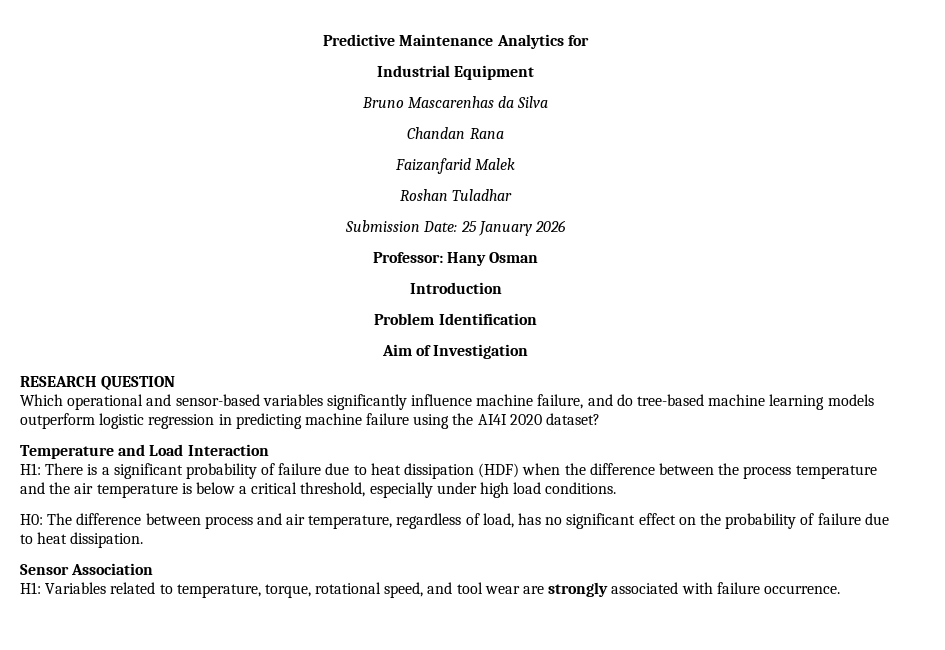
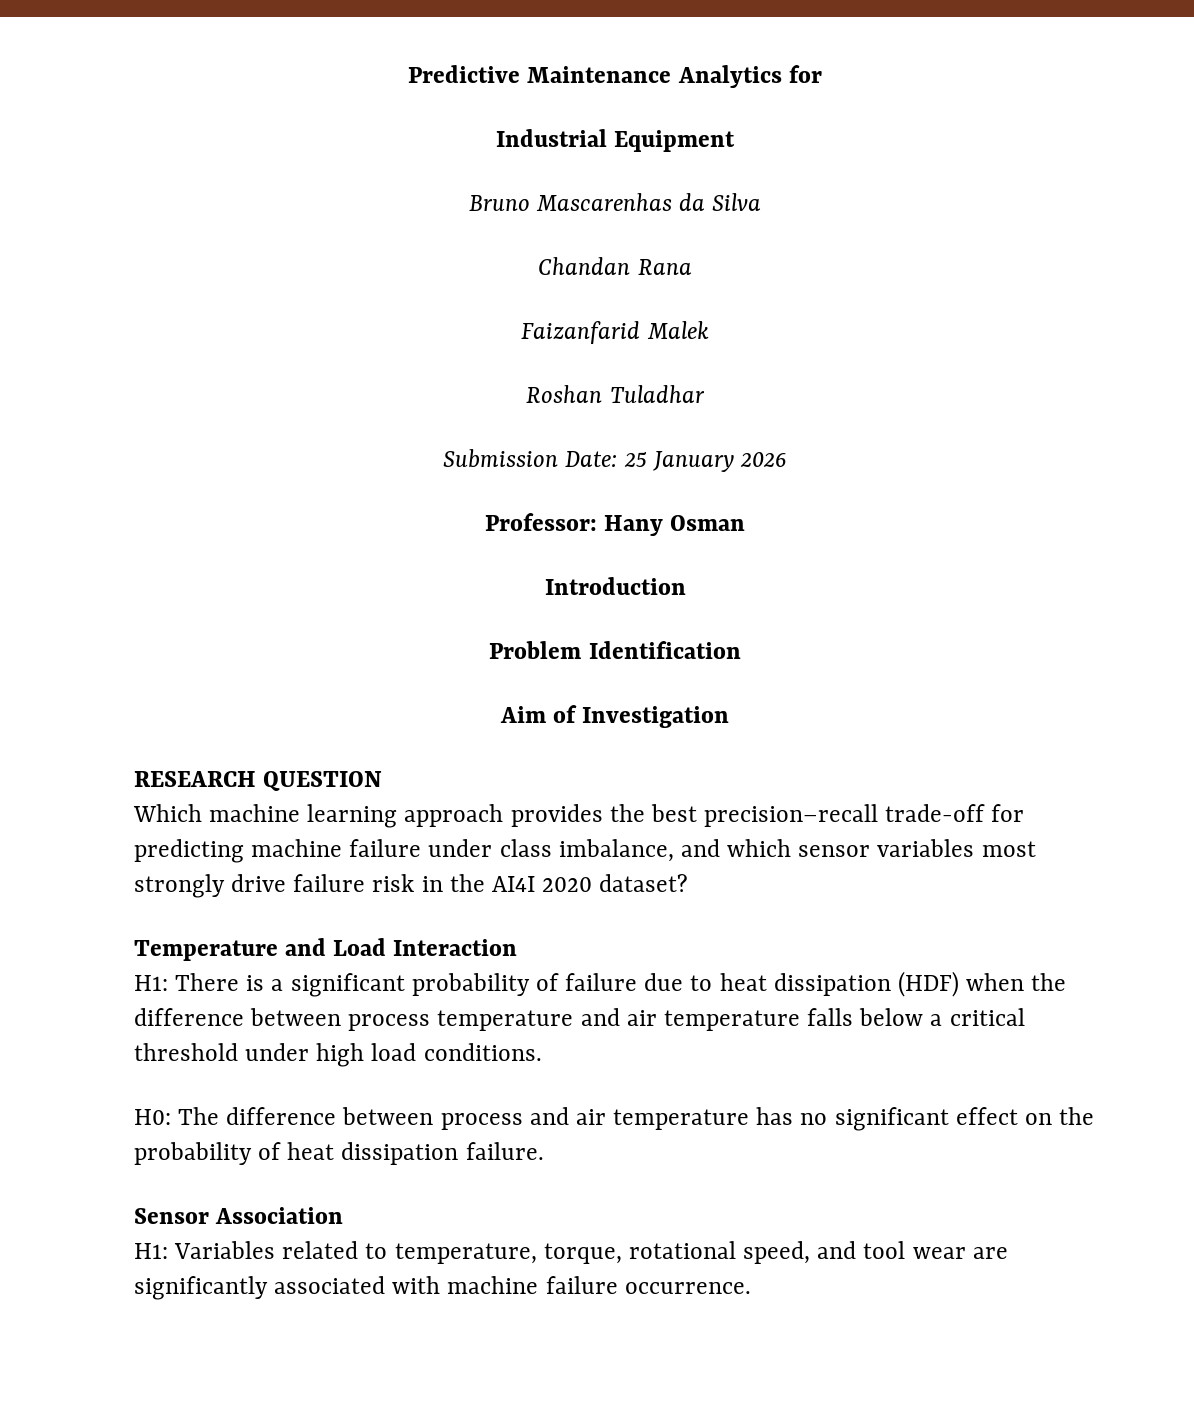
- Which operational and sensor-based variables significantly influence machine failure, and do tree-based machine learning models outperform logistic regression in predicting machine failure using the AI4I 2020 dataset?
+ Which machine learning approach provides the best precision–recall trade-off for predicting machine failure under class imbalance, and which sensor variables most strongly drive failure risk in the AI4I 2020 dataset?
- H1: There is a significant probability of failure due to heat dissipation (HDF) when the difference between the process temperature and the air temperature is below a critical threshold, especially under high load conditions.
+ H1: There is a significant probability of failure due to heat dissipation (HDF) when the difference between process temperature and air temperature falls below a critical threshold under high load conditions.
- H0: The difference between process and air temperature, regardless of load, has no significant effect on the probability of failure due to heat dissipation.
+ H0: The difference between process and air temperature has no significant effect on the probability of heat dissipation failure.
- H1: Variables related to temperature, torque, rotational speed, and tool wear are strongly associated with failure occurrence.
+ H1: Variables related to temperature, torque, rotational speed, and tool wear are significantly associated with machine failure occurrence.

